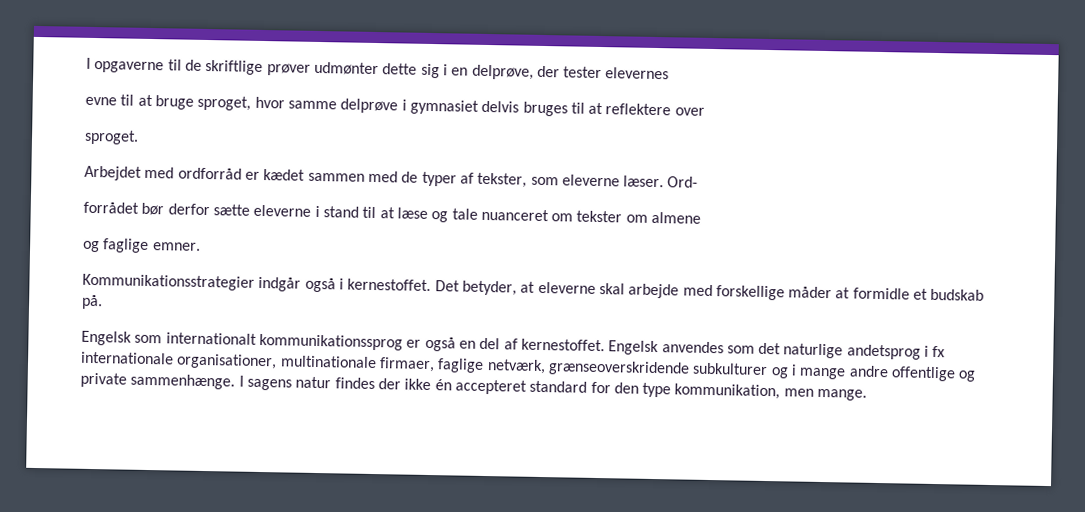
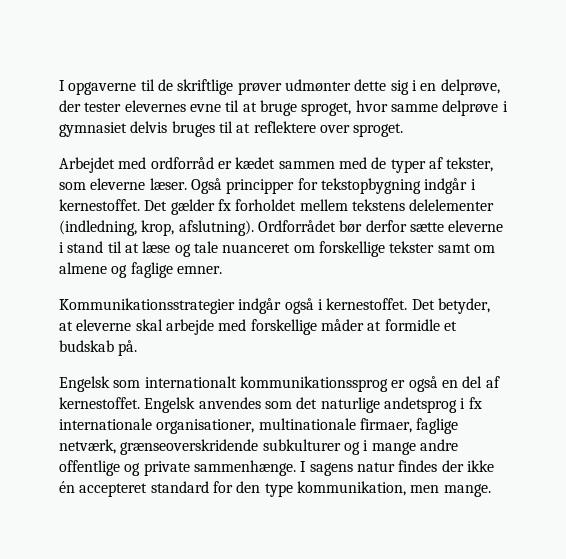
- I opgaverne til de skriftlige prøver udmønter dette sig i en delprøve, der tester elevernes
- evne til at bruge sproget, hvor samme delprøve i gymnasiet delvis bruges til at reflektere over
- sproget.
+ I opgaverne til de skriftlige prøver udmønter dette sig i en delprøve, der tester elevernes evne til at bruge sproget, hvor samme delprøve i gymnasiet delvis bruges til at reflektere over sproget.
- Ord-
- forrådet bør derfor sætte eleverne i stand til at læse og tale nuanceret om tekster om almene
- og faglige emner.
+ Også principper for tekstopbygning indgår i kernestoffet. Det gælder fx forholdet mellem tekstens delelementer (indledning, krop, afslutning). Ordforrådet bør derfor sætte eleverne i stand til at læse og tale nuanceret om forskellige tekster samt om almene og faglige emner.

